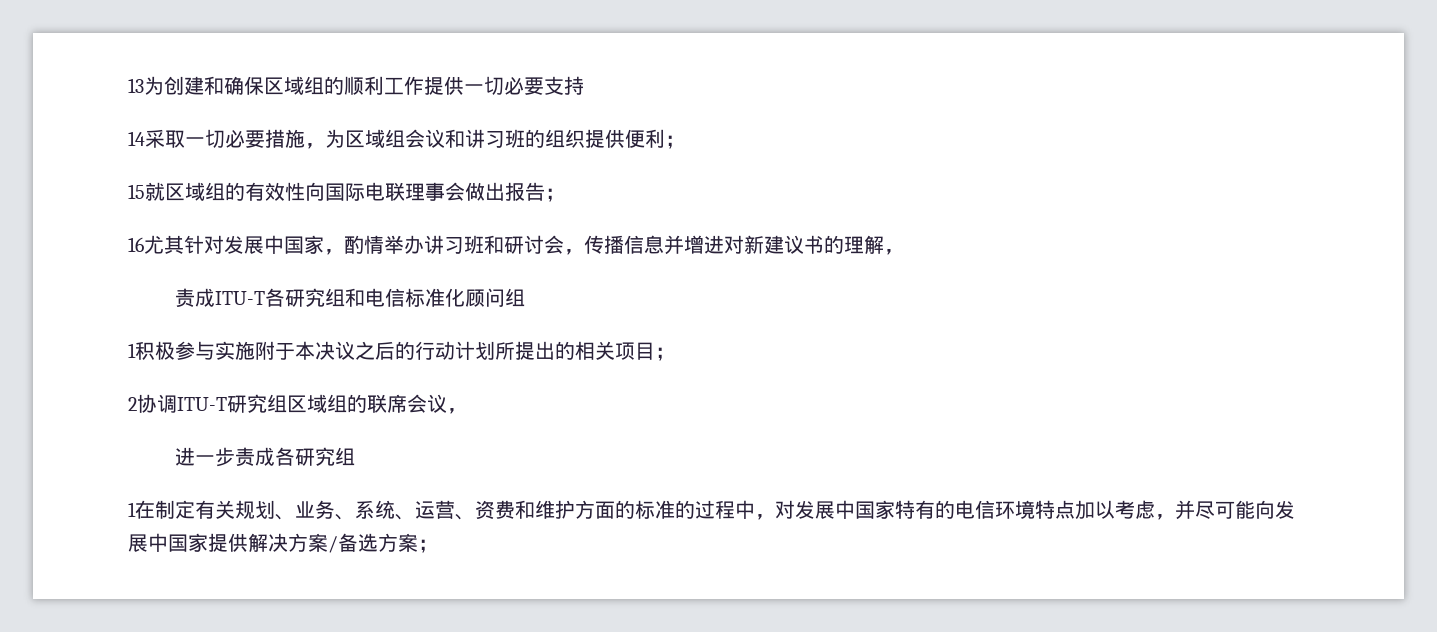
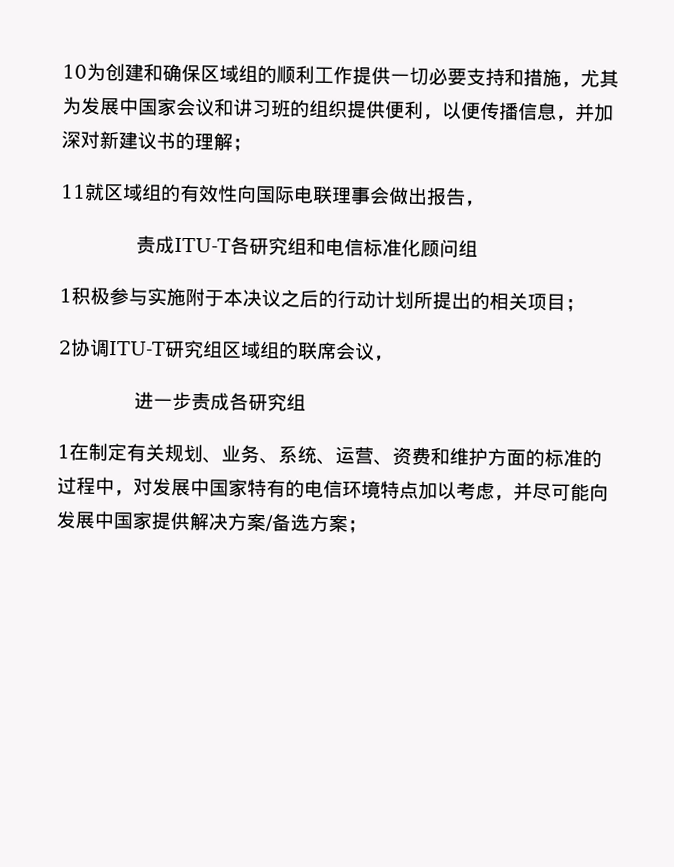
- 13为创建和确保区域组的顺利工作提供一切必要支持
- 14采取一切必要措施，为区域组会议和讲习班的组织提供便利；
- 15就区域组的有效性向国际电联理事会做出报告；
- 16尤其针对发展中国家，酌情举办讲习班和研讨会，传播信息并增进对新建议书的理解，
+ 10为创建和确保区域组的顺利工作提供一切必要支持和措施，尤其为发展中国家会议和讲习班的组织提供便利，以便传播信息，并加深对新建议书的理解；
+ 11就区域组的有效性向国际电联理事会做出报告，

